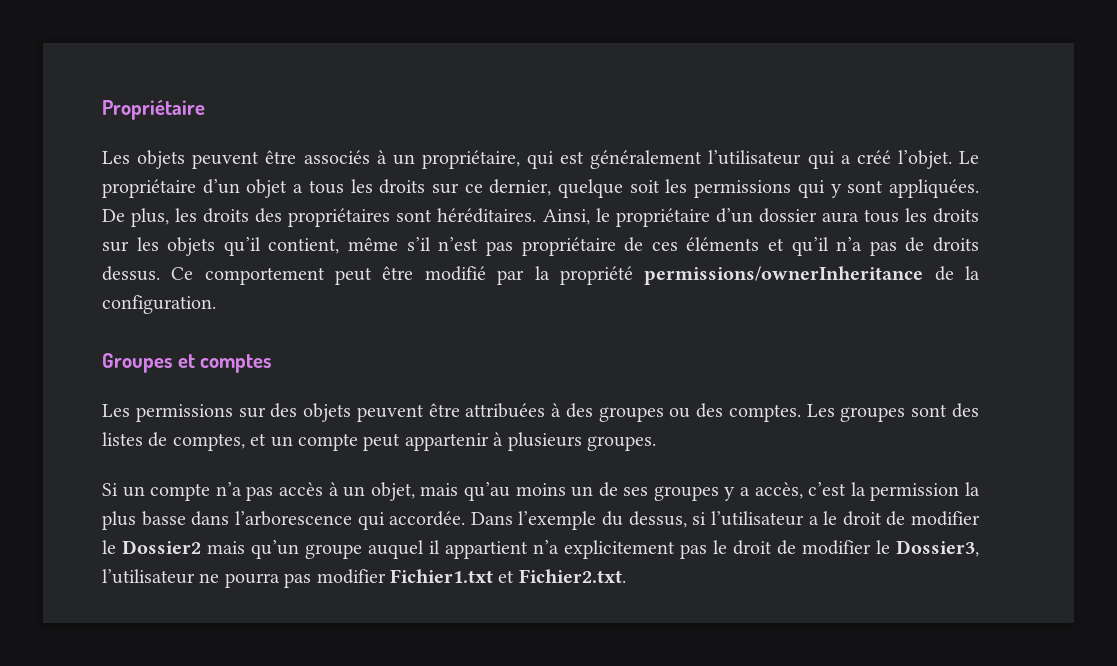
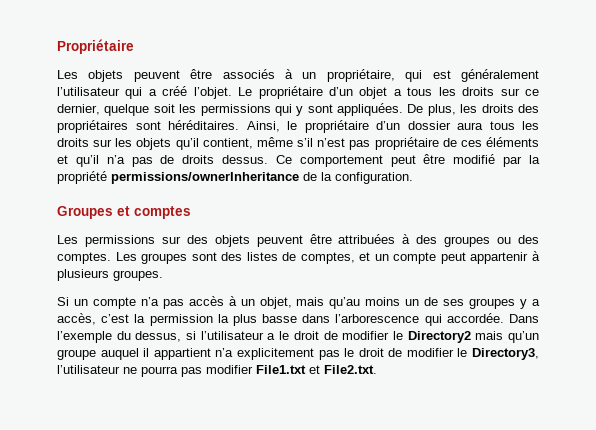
- Dans l’exemple du dessus, si l’utilisateur a le droit de modifier le Dossier2 mais qu’un groupe auquel il appartient n’a explicitement pas le droit de modifier le Dossier3, l’utilisateur ne pourra pas modifier Fichier1.txt et Fichier2.txt.
+ Dans l’exemple du dessus, si l’utilisateur a le droit de modifier le Directory2 mais qu’un groupe auquel il appartient n’a explicitement pas le droit de modifier le Directory3, l’utilisateur ne pourra pas modifier File1.txt et File2.txt.

